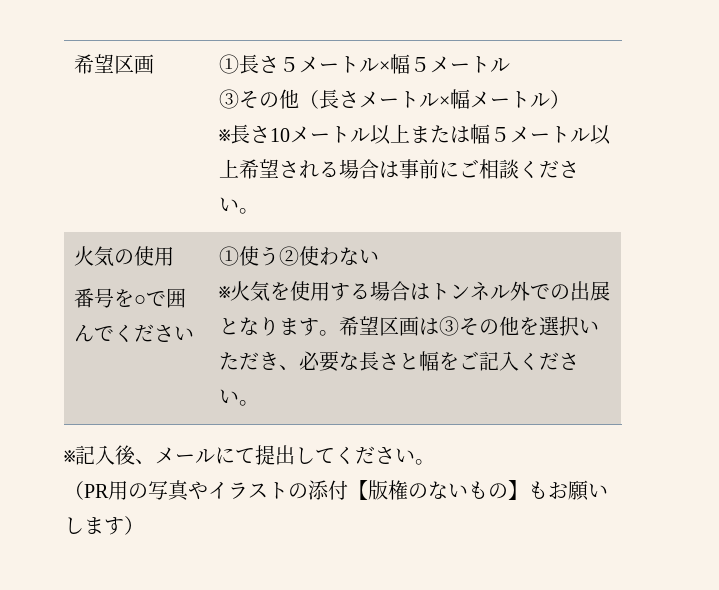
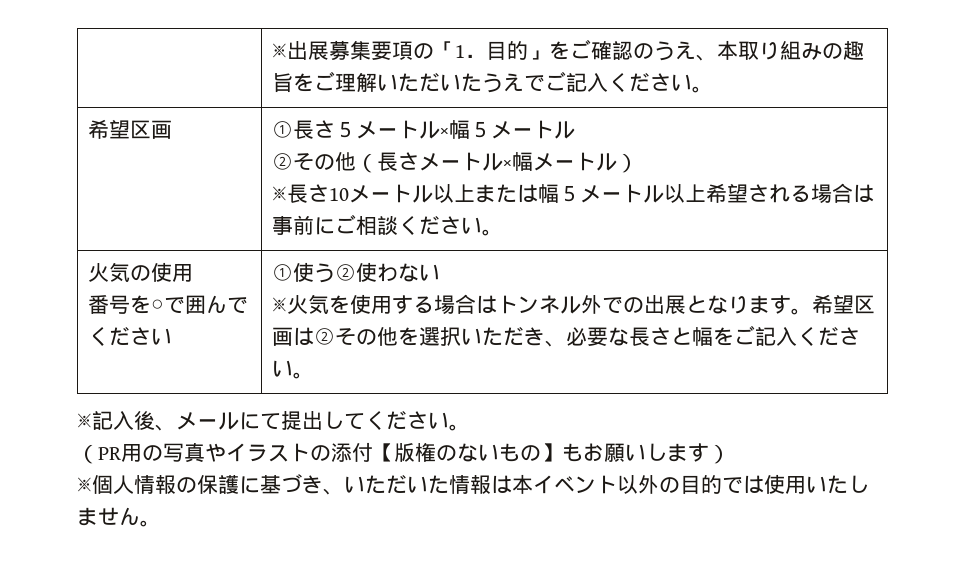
+ ※出展募集要項の「1．目的」をご確認のうえ、本取り組みの趣旨をご理解いただいたうえでご記入ください。
- ③その他（長さメートル×幅メートル）
+ ②その他（長さメートル×幅メートル）
- 希望区画は③その他を選択いただき、必要な長さと幅をご記入ください。
+ 希望区画は②その他を選択いただき、必要な長さと幅をご記入ください。
+ ※個人情報の保護に基づき、いただいた情報は本イベント以外の目的では使用いたしません。

